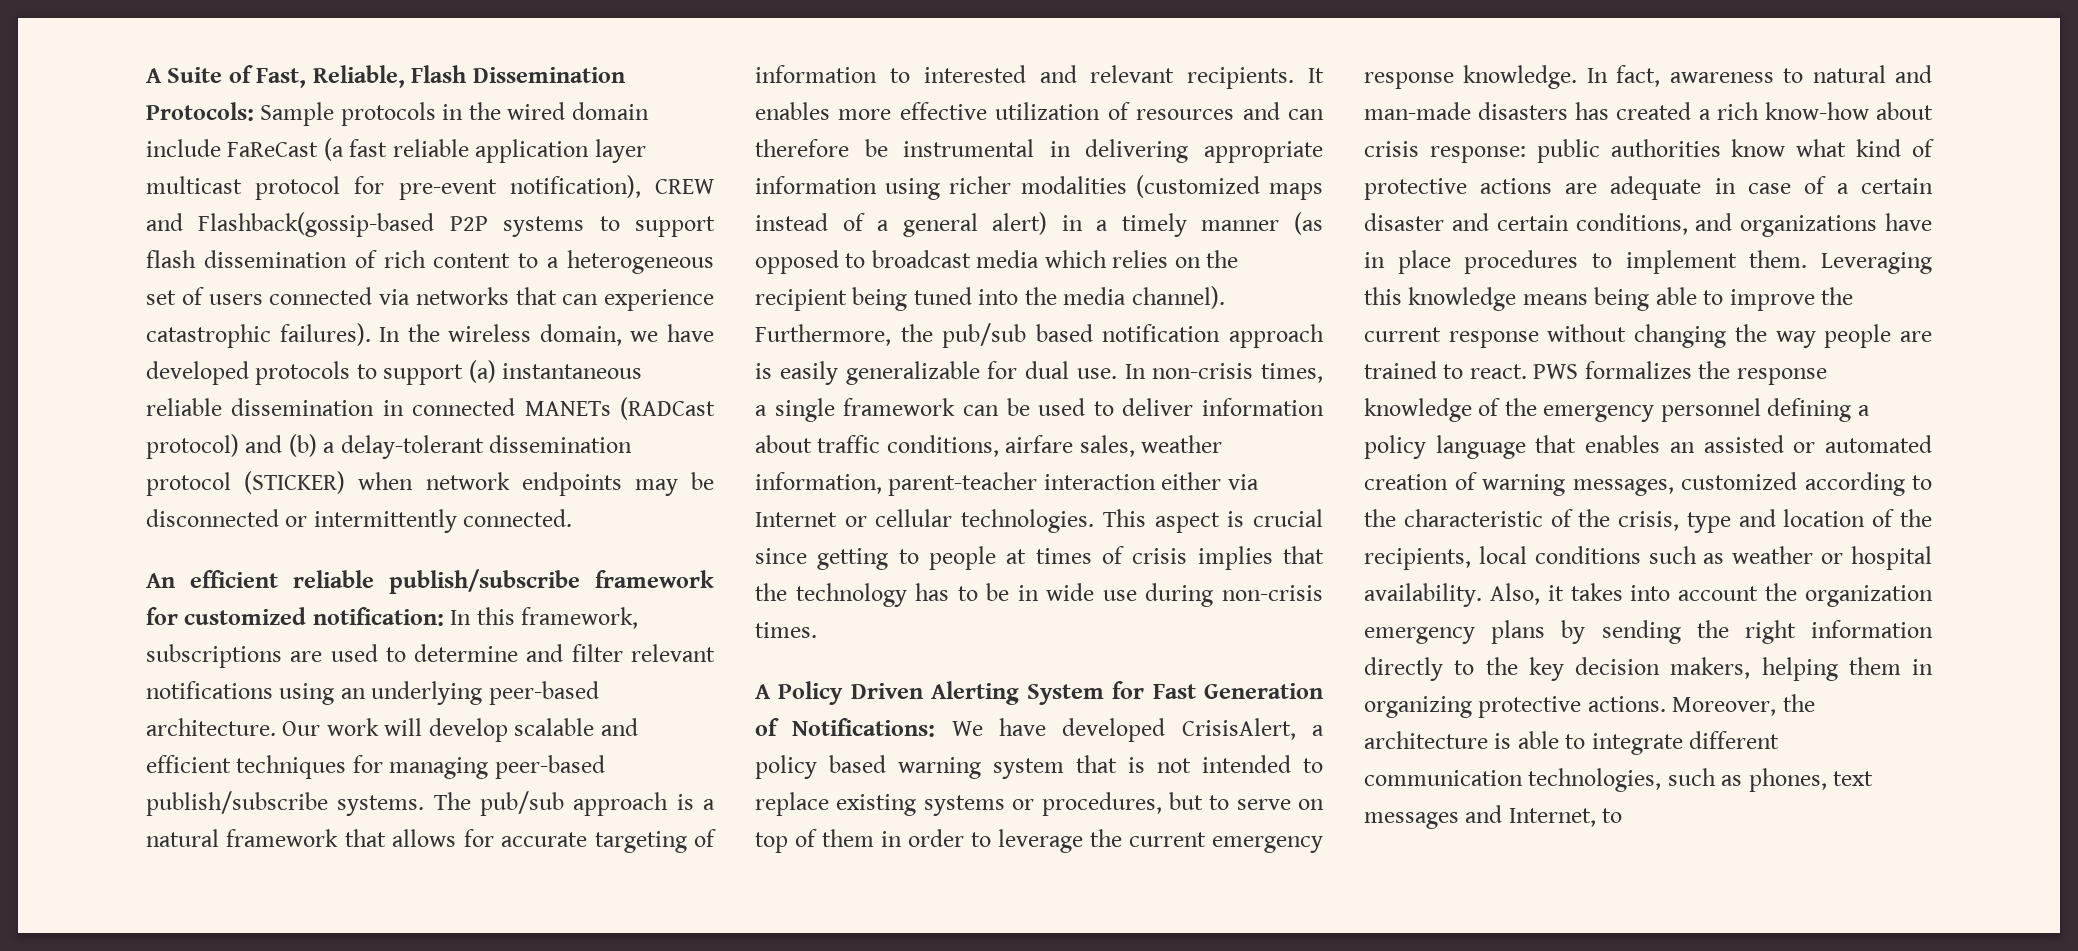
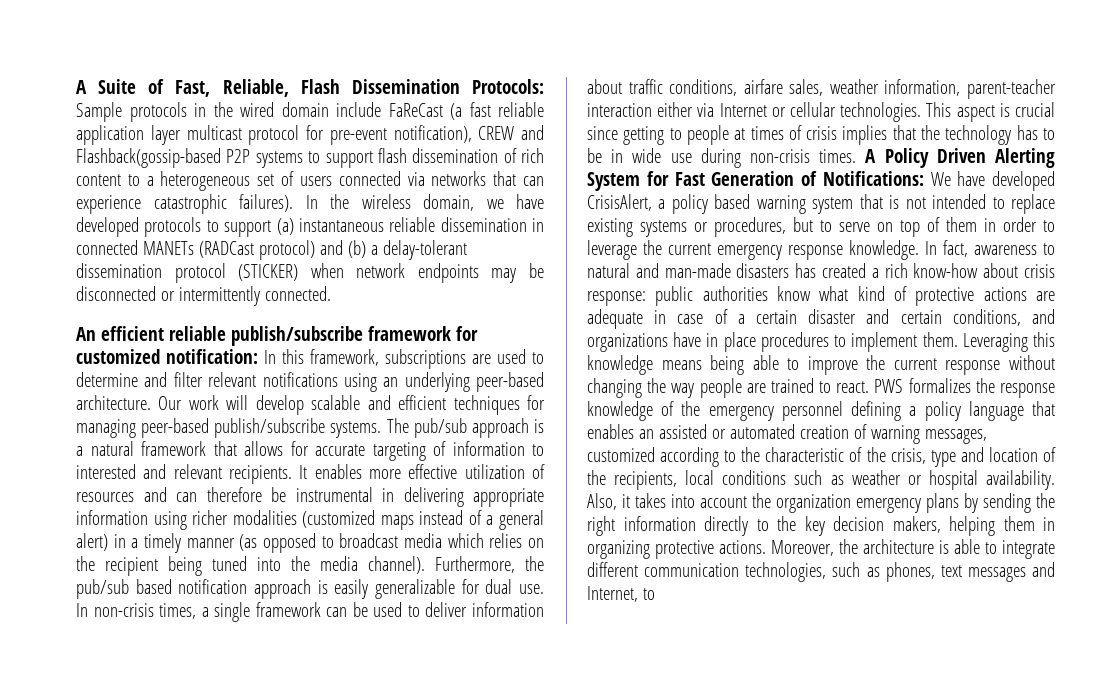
- This aspect is crucial since getting to people at times of crisis implies that the technology has to be in wide use during non-crisis times.
- A Policy Driven Alerting System for Fast Generation of Notifications:
+ This aspect is crucial since getting to people at times of crisis implies that the technology has to be in wide use during non-crisis times. A Policy Driven Alerting System for Fast Generation of Notifications:

